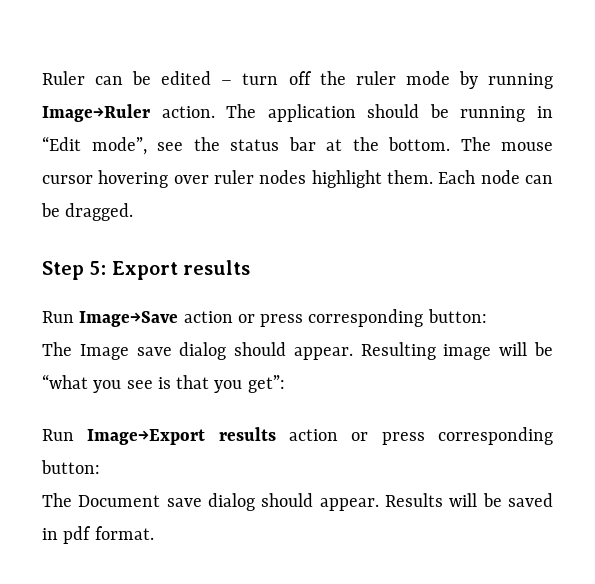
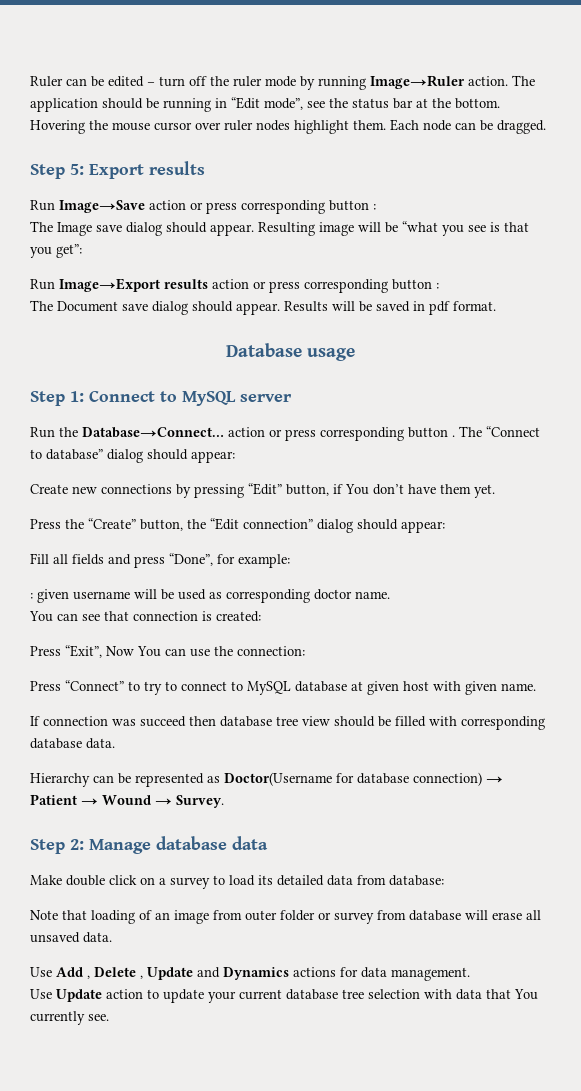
- The mouse cursor hovering over ruler nodes highlight them.
+ Hovering the mouse cursor over ruler nodes highlight them.
- Run Image→Save action or press corresponding button:
+ Run Image→Save action or press corresponding button :
- Run Image→Export results action or press corresponding button:
+ Run Image→Export results action or press corresponding button :
+ Database usage
+ Step 1: Connect to MySQL server
+ Run the Database→Connect… action or press corresponding button . The “Connect to database” dialog should appear:
+ Create new connections by pressing “Edit” button, if You don’t have them yet.
+ Press the “Create” button, the “Edit connection” dialog should appear:
+ Fill all fields and press “Done”, for example:
+ : given username will be used as corresponding doctor name.
+ You can see that connection is created:
+ Press “Exit”, Now You can use the connection:
+ Press “Connect” to try to connect to MySQL database at given host with given name.
+ If connection was succeed then database tree view should be filled with corresponding database data.
+ Hierarchy can be represented as Doctor(Username for database connection) → Patient → Wound → Survey.
+ Step 2: Manage database data
+ Make double click on a survey to load its detailed data from database:
+ Note that loading of an image from outer folder or survey from database will erase all unsaved data.
+ Use Add , Delete , Update and Dynamics actions for data management.
+ Use Update action to update your current database tree selection with data that You currently see.

